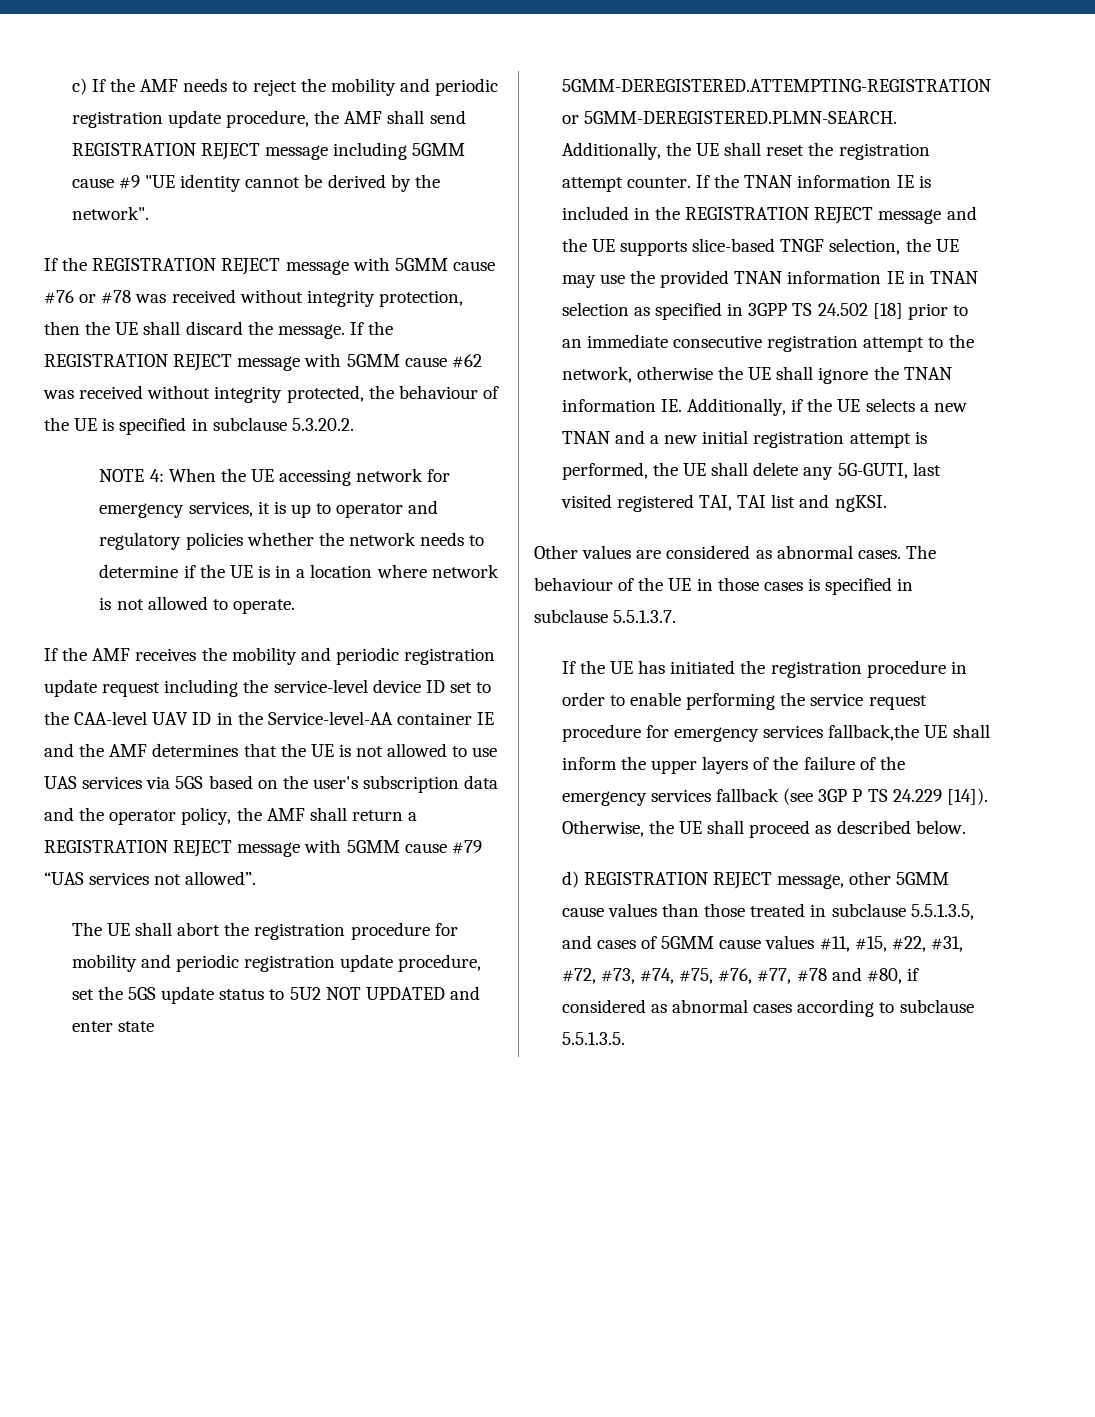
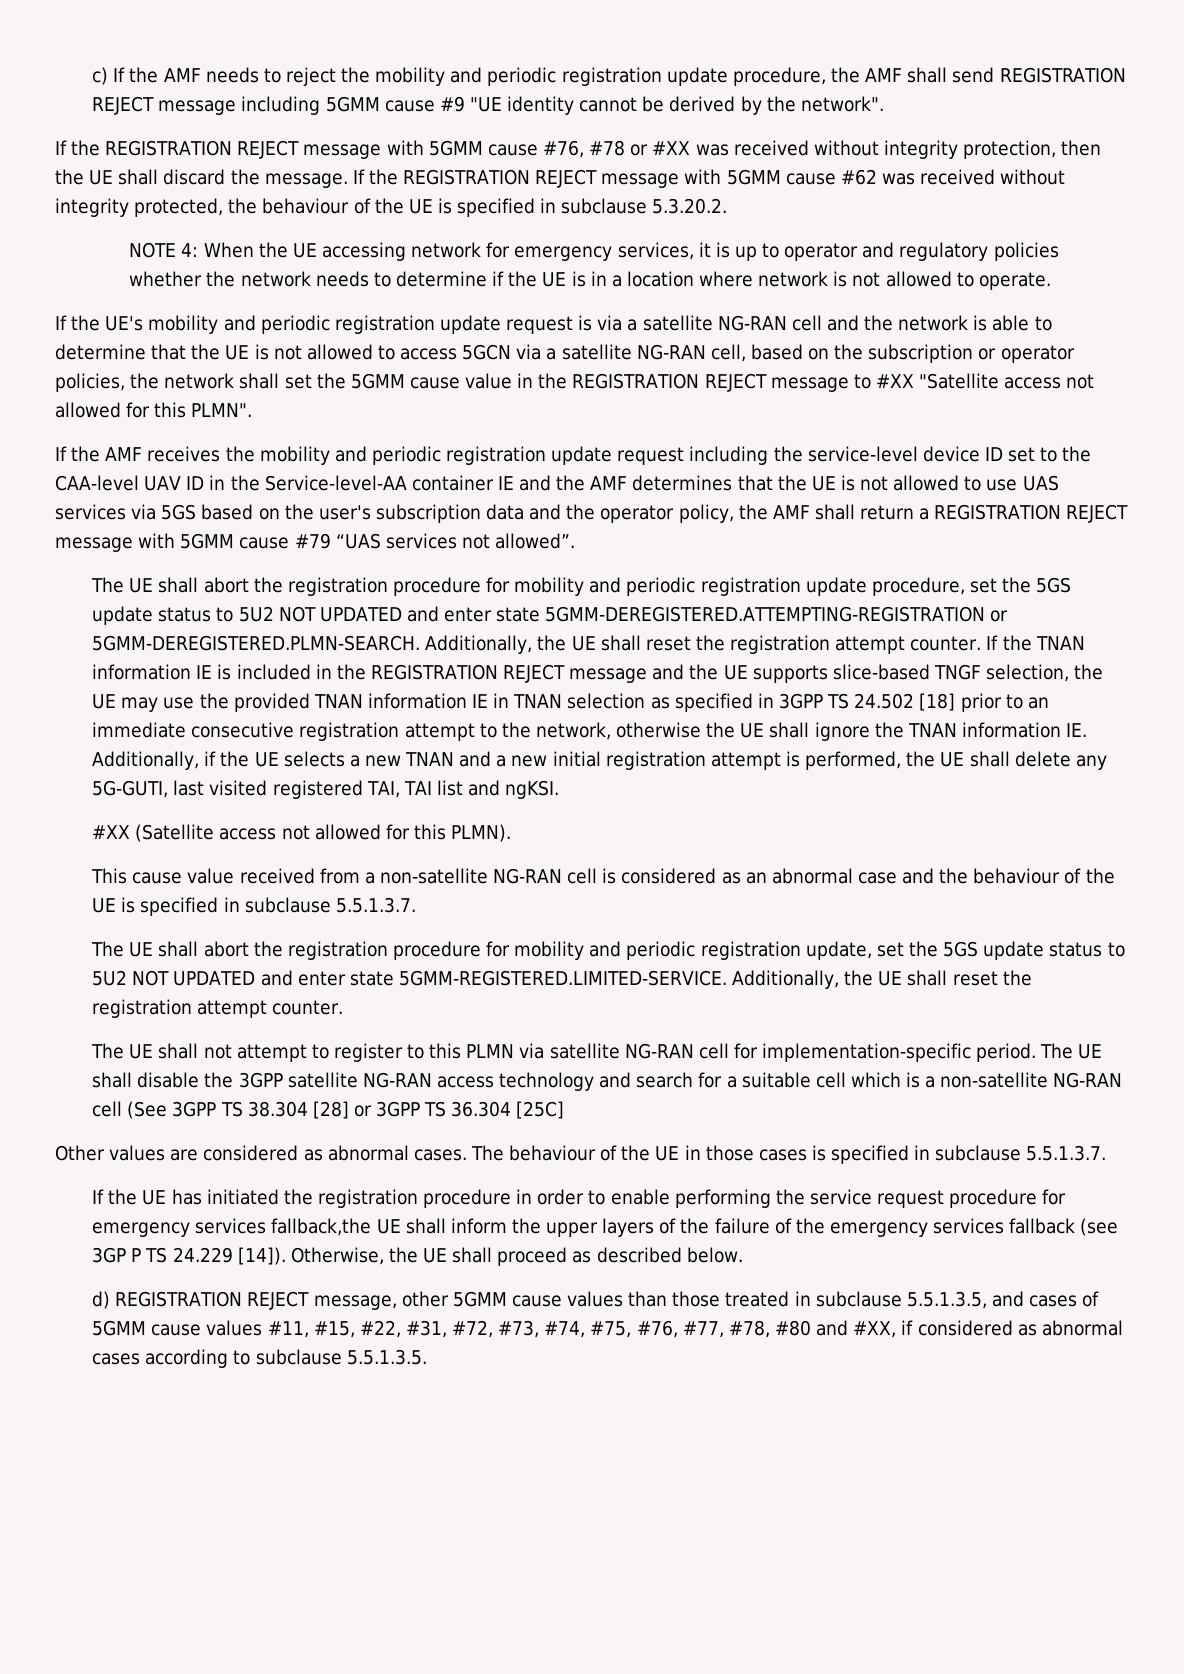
- If the REGISTRATION REJECT message with 5GMM cause #76 or #78 was received without integrity protection, then the UE shall discard the message.
+ If the REGISTRATION REJECT message with 5GMM cause #76, #78 or #XX was received without integrity protection, then the UE shall discard the message.
+ If the UE's mobility and periodic registration update request is via a satellite NG-RAN cell and the network is able to determine that the UE is not allowed to access 5GCN via a satellite NG-RAN cell, based on the subscription or operator policies, the network shall set the 5GMM cause value in the REGISTRATION REJECT message to #XX "Satellite access not allowed for this PLMN".
+ #XX (Satellite access not allowed for this PLMN).
+ This cause value received from a non-satellite NG-RAN cell is considered as an abnormal case and the behaviour of the UE is specified in subclause 5.5.1.3.7.
+ The UE shall abort the registration procedure for mobility and periodic registration update, set the 5GS update status to 5U2 NOT UPDATED and enter state 5GMM-REGISTERED.LIMITED-SERVICE. Additionally, the UE shall reset the registration attempt counter.
+ The UE shall not attempt to register to this PLMN via satellite NG-RAN cell for implementation-specific period. The UE shall disable the 3GPP satellite NG-RAN access technology and search for a suitable cell which is a non-satellite NG-RAN cell (See 3GPP TS 38.304 [28] or 3GPP TS 36.304 [25C]
- d) REGISTRATION REJECT message, other 5GMM cause values than those treated in subclause 5.5.1.3.5, and cases of 5GMM cause values #11, #15, #22, #31, #72, #73, #74, #75, #76, #77, #78 and #80, if considered as abnormal cases according to subclause 5.5.1.3.5.
+ d) REGISTRATION REJECT message, other 5GMM cause values than those treated in subclause 5.5.1.3.5, and cases of 5GMM cause values #11, #15, #22, #31, #72, #73, #74, #75, #76, #77, #78, #80 and #XX, if considered as abnormal cases according to subclause 5.5.1.3.5.

